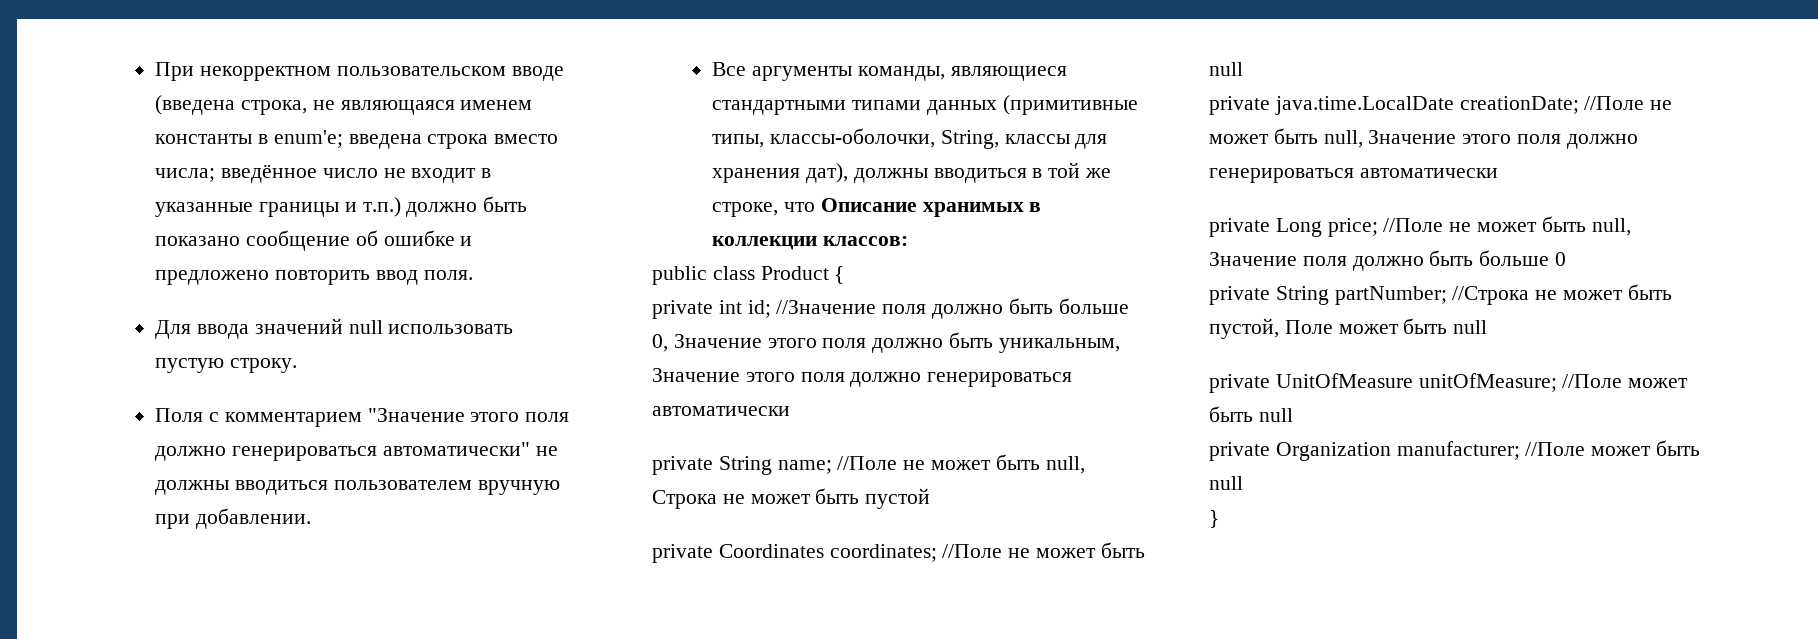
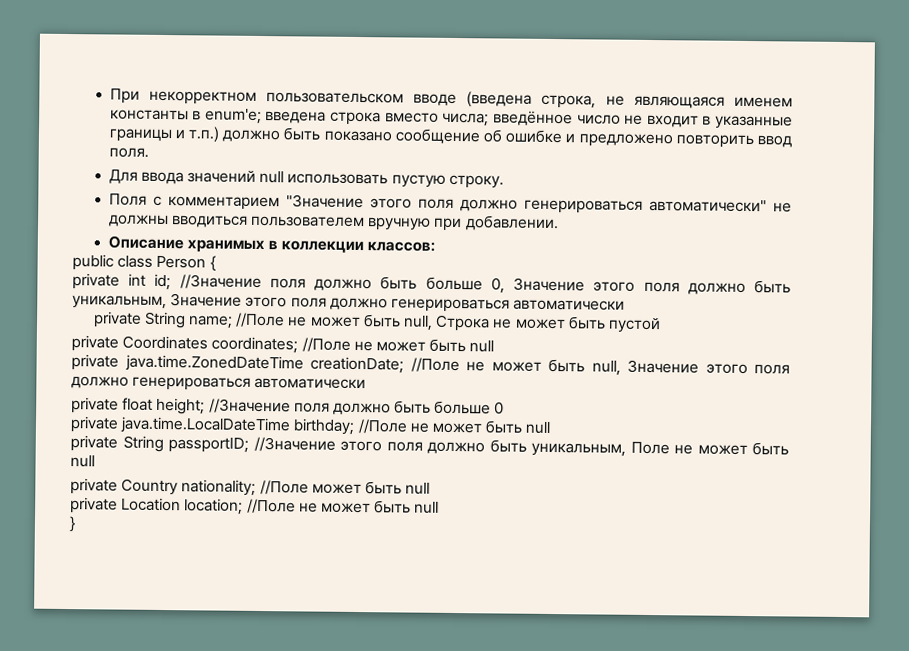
- Все аргументы команды, являющиеся стандартными типами данных (примитивные типы, классы-оболочки, String, классы для хранения дат), должны вводиться в той же строке, что Описание хранимых в коллекции классов:
+ Описание хранимых в коллекции классов:
- public class Product {
+ public class Person {
- private java.time.LocalDate creationDate; //Поле не может быть null, Значение этого поля должно генерироваться автоматически
+ private java.time.ZonedDateTime creationDate; //Поле не может быть null, Значение этого поля должно генерироваться автоматически
- private Long price; //Поле не может быть null, Значение поля должно быть больше 0
+ private float height; //Значение поля должно быть больше 0
- private String partNumber; //Строка не может быть пустой, Поле может быть null
- private UnitOfMeasure unitOfMeasure; //Поле может быть null
+ private java.time.LocalDateTime birthday; //Поле не может быть null
+ private String passportID; //Значение этого поля должно быть уникальным, Поле не может быть null
+ private Country nationality; //Поле может быть null
- private Organization manufacturer; //Поле может быть null
+ private Location location; //Поле не может быть null

